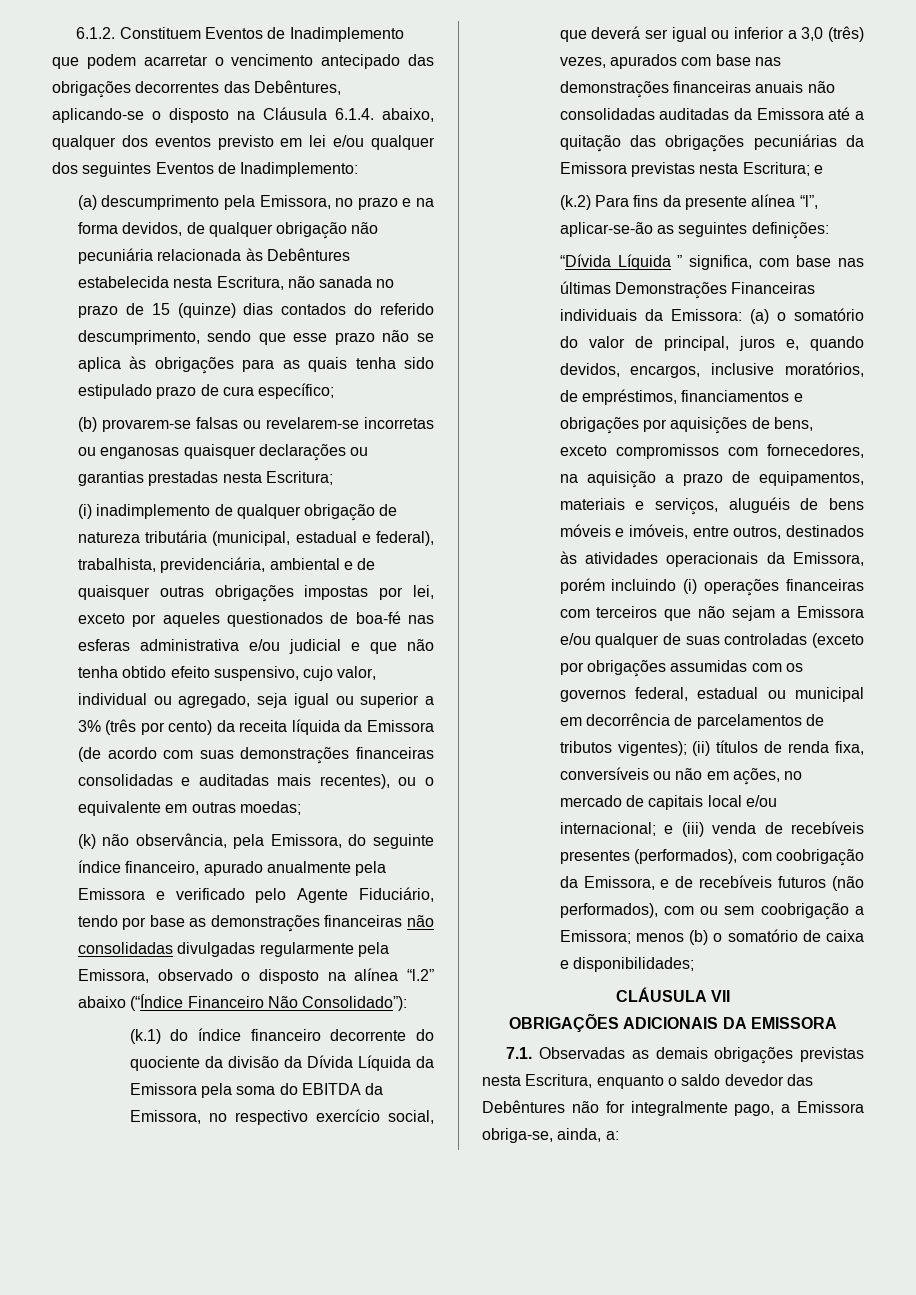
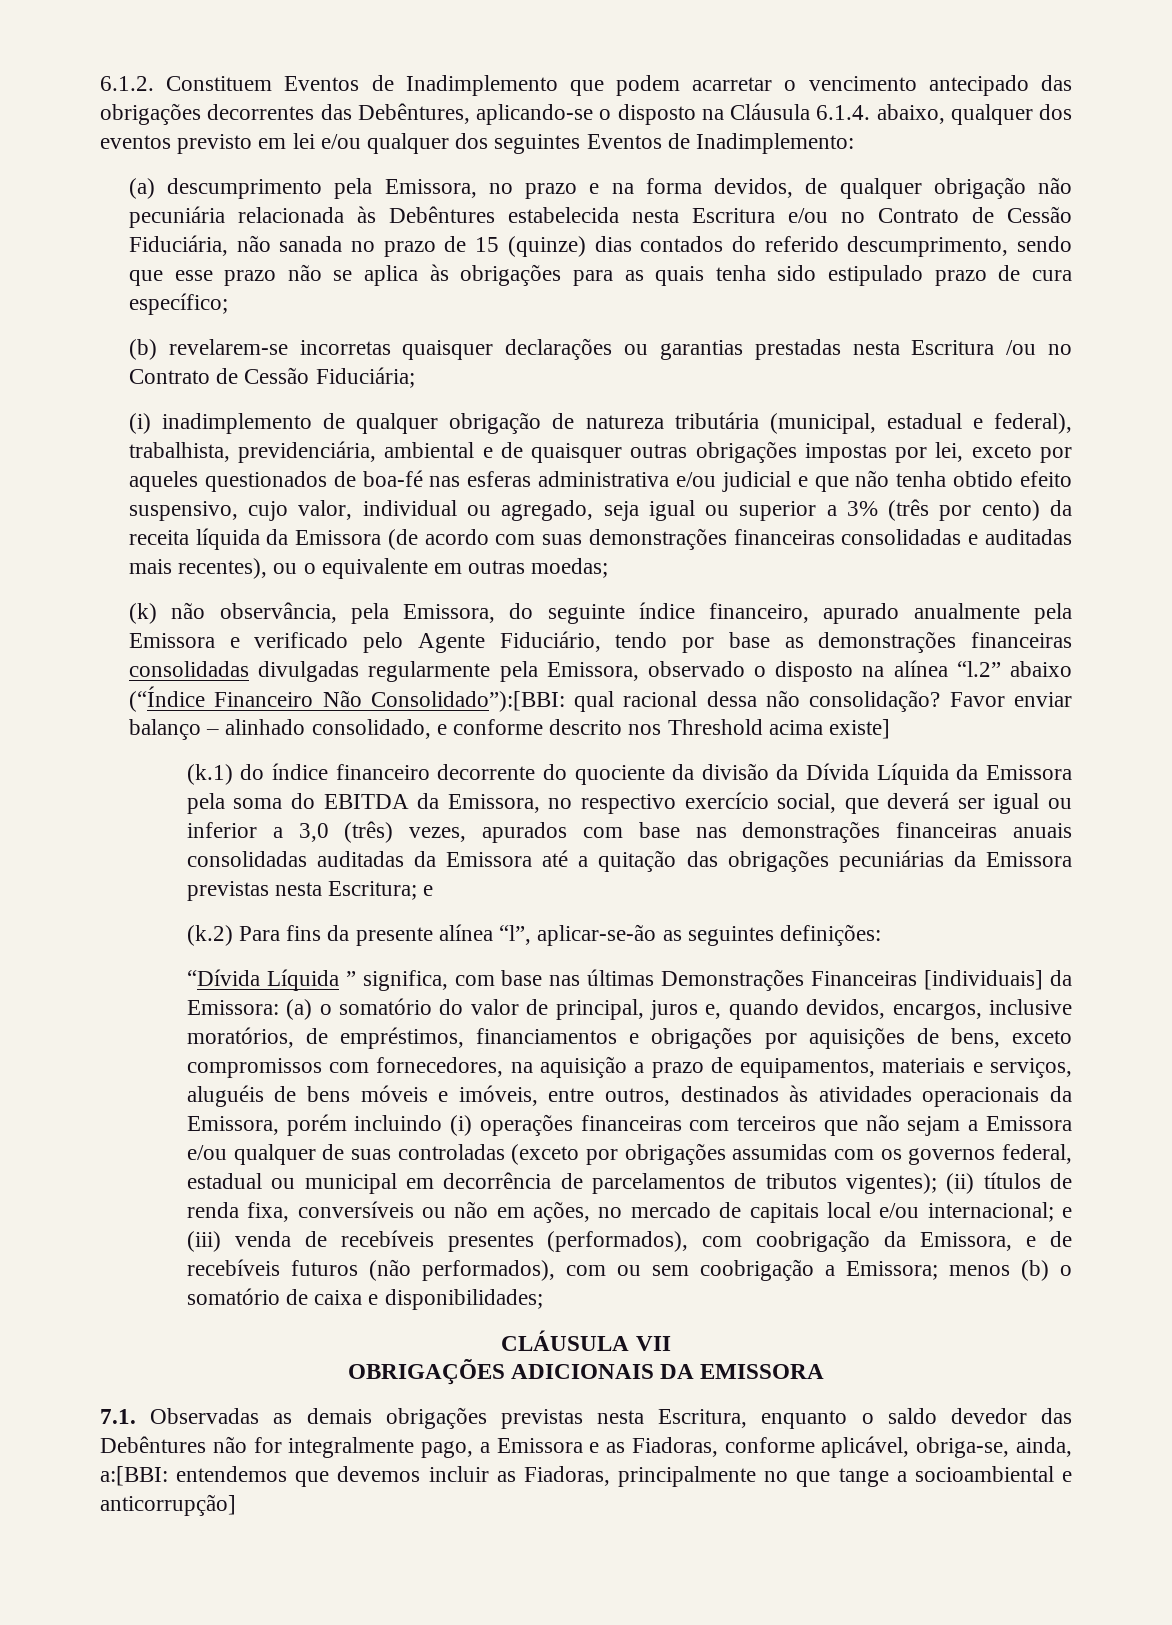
- (a) descumprimento pela Emissora, no prazo e na forma devidos, de qualquer obrigação não pecuniária relacionada às Debêntures estabelecida nesta Escritura, não sanada no prazo de 15 (quinze) dias contados do referido descumprimento, sendo que esse prazo não se aplica às obrigações para as quais tenha sido estipulado prazo de cura específico;
+ (a) descumprimento pela Emissora, no prazo e na forma devidos, de qualquer obrigação não pecuniária relacionada às Debêntures estabelecida nesta Escritura e/ou no Contrato de Cessão Fiduciária, não sanada no prazo de 15 (quinze) dias contados do referido descumprimento, sendo que esse prazo não se aplica às obrigações para as quais tenha sido estipulado prazo de cura específico;
- (b) provarem-se falsas ou revelarem-se incorretas ou enganosas quaisquer declarações ou garantias prestadas nesta Escritura;
+ (b) revelarem-se incorretas quaisquer declarações ou garantias prestadas nesta Escritura /ou no Contrato de Cessão Fiduciária;
- (k) não observância, pela Emissora, do seguinte índice financeiro, apurado anualmente pela Emissora e verificado pelo Agente Fiduciário, tendo por base as demonstrações financeiras não consolidadas divulgadas regularmente pela Emissora, observado o disposto na alínea “l.2” abaixo (“Índice Financeiro Não Consolidado”):
+ (k) não observância, pela Emissora, do seguinte índice financeiro, apurado anualmente pela Emissora e verificado pelo Agente Fiduciário, tendo por base as demonstrações financeiras consolidadas divulgadas regularmente pela Emissora, observado o disposto na alínea “l.2” abaixo (“Índice Financeiro Não Consolidado”):[BBI: qual racional dessa não consolidação? Favor enviar balanço – alinhado consolidado, e conforme descrito nos Threshold acima existe]
- (k.1) do índice financeiro decorrente do quociente da divisão da Dívida Líquida da Emissora pela soma do EBITDA da Emissora, no respectivo exercício social, que deverá ser igual ou inferior a 3,0 (três) vezes, apurados com base nas demonstrações financeiras anuais não consolidadas auditadas da Emissora até a quitação das obrigações pecuniárias da Emissora previstas nesta Escritura; e
+ (k.1) do índice financeiro decorrente do quociente da divisão da Dívida Líquida da Emissora pela soma do EBITDA da Emissora, no respectivo exercício social, que deverá ser igual ou inferior a 3,0 (três) vezes, apurados com base nas demonstrações financeiras anuais consolidadas auditadas da Emissora até a quitação das obrigações pecuniárias da Emissora previstas nesta Escritura; e
- “Dívida Líquida ” significa, com base nas últimas Demonstrações Financeiras individuais da Emissora:
+ “Dívida Líquida ” significa, com base nas últimas Demonstrações Financeiras [individuais] da Emissora:
- 7.1. Observadas as demais obrigações previstas nesta Escritura, enquanto o saldo devedor das Debêntures não for integralmente pago, a Emissora obriga-se, ainda, a:
+ 7.1. Observadas as demais obrigações previstas nesta Escritura, enquanto o saldo devedor das Debêntures não for integralmente pago, a Emissora e as Fiadoras, conforme aplicável, obriga-se, ainda, a:[BBI: entendemos que devemos incluir as Fiadoras, principalmente no que tange a socioambiental e anticorrupção]

